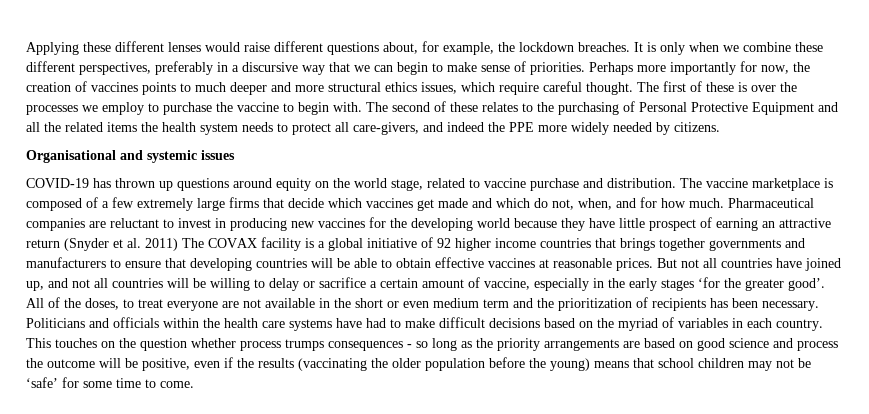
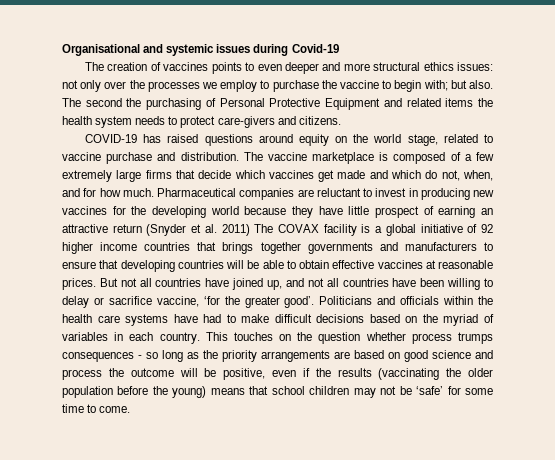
- Applying these different lenses would raise different questions about, for example, the lockdown breaches. It is only when we combine these different perspectives, preferably in a discursive way that we can begin to make sense of priorities. Perhaps more importantly for now, the creation of vaccines points to much deeper and more structural ethics issues, which require careful thought. The first of these is over the processes we employ to purchase the vaccine to begin with. The second of these relates to the purchasing of Personal Protective Equipment and all the related items the health system needs to protect all care-givers, and indeed the PPE more widely needed by citizens.
- Organisational and systemic issues
+ Organisational and systemic issues during Covid-19
+ The creation of vaccines points to even deeper and more structural ethics issues: not only over the processes we employ to purchase the vaccine to begin with; but also. The second the purchasing of Personal Protective Equipment and related items the health system needs to protect care-givers and citizens.
- COVID-19 has thrown up questions around equity on the world stage, related to vaccine purchase and distribution.
+ COVID-19 has raised questions around equity on the world stage, related to vaccine purchase and distribution.
- But not all countries have joined up, and not all countries will be willing to delay or sacrifice a certain amount of vaccine, especially in the early stages ‘for the greater good’. All of the doses, to treat everyone are not available in the short or even medium term and the prioritization of recipients has been necessary.
+ But not all countries have joined up, and not all countries have been willing to delay or sacrifice vaccine, ‘for the greater good’.

